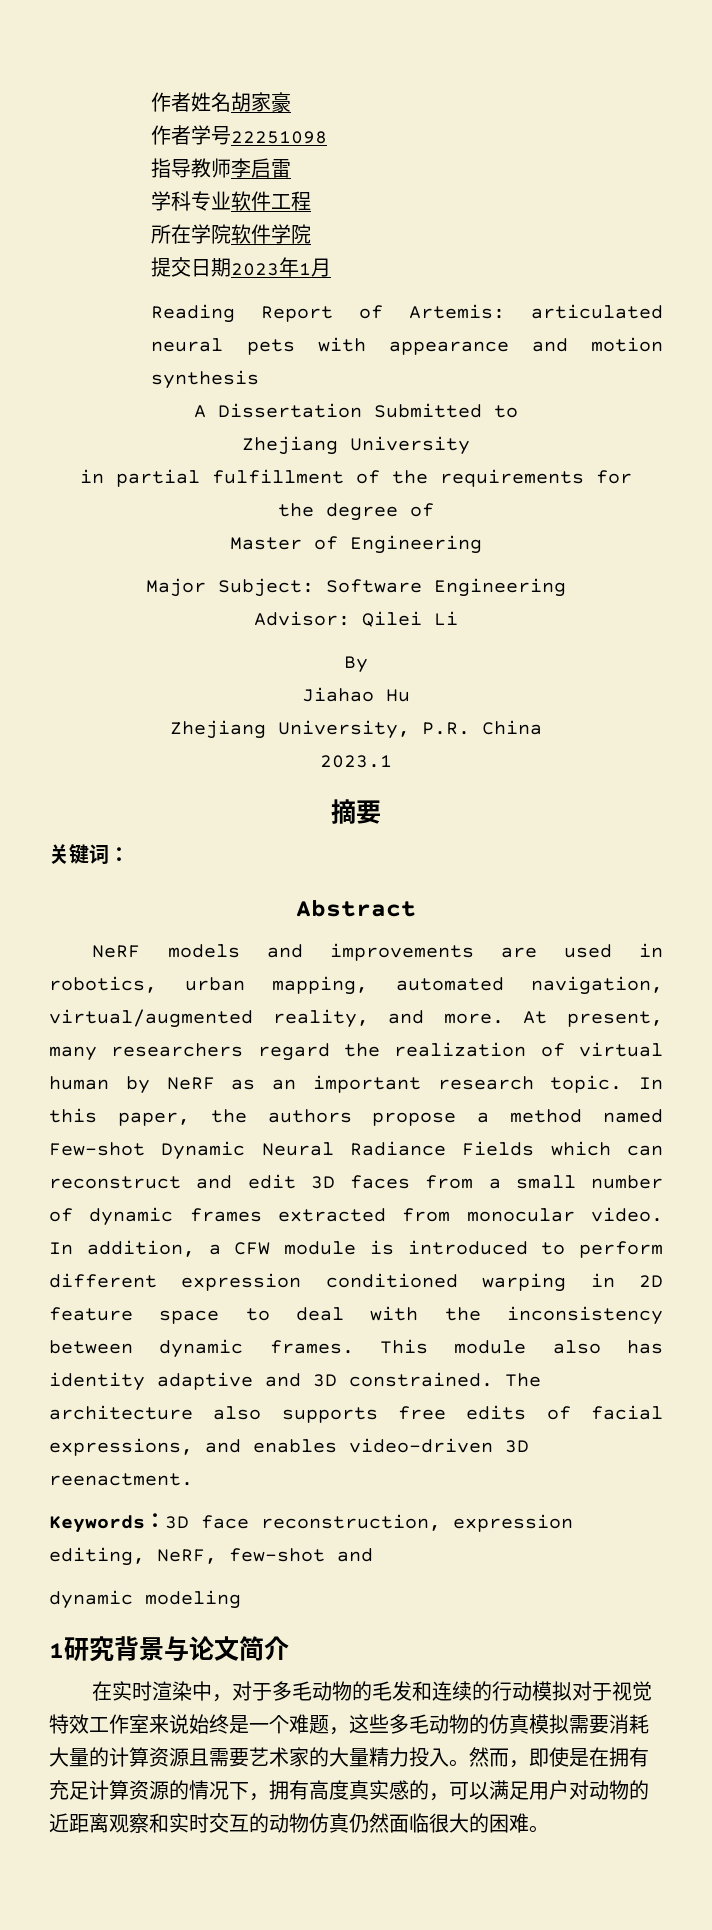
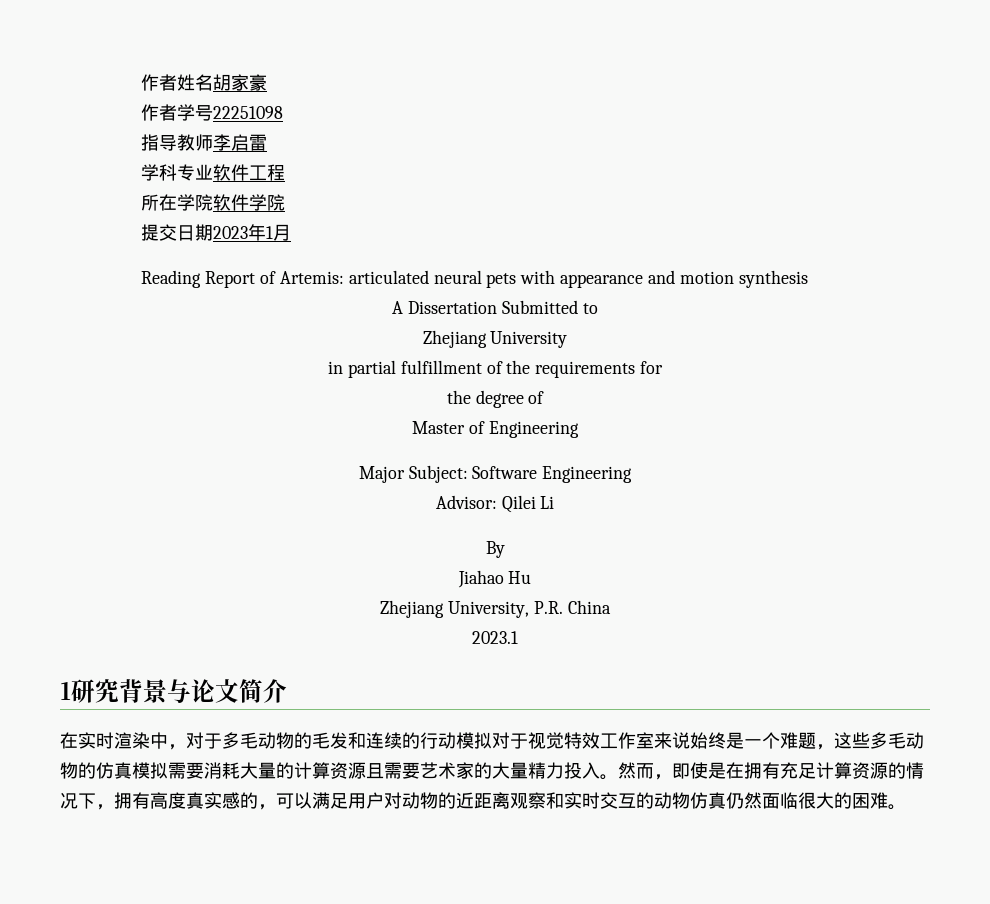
- 摘要
- 关键词：
- Abstract
- NeRF models and improvements are used in robotics, urban mapping, automated navigation, virtual/augmented reality, and more. At present, many researchers regard the realization of virtual human by NeRF as an important research topic. In this paper, the authors propose a method named Few-shot Dynamic Neural Radiance Fields which can reconstruct and edit 3D faces from a small number of dynamic frames extracted from monocular video. In addition, a CFW module is introduced to perform different expression conditioned warping in 2D feature space to deal with the inconsistency between dynamic frames. This module also has identity adaptive and 3D constrained. The architecture also supports free edits of facial expressions, and enables video-driven 3D reenactment.
- Keywords：3D face reconstruction, expression editing, NeRF, few-shot and
- dynamic modeling

